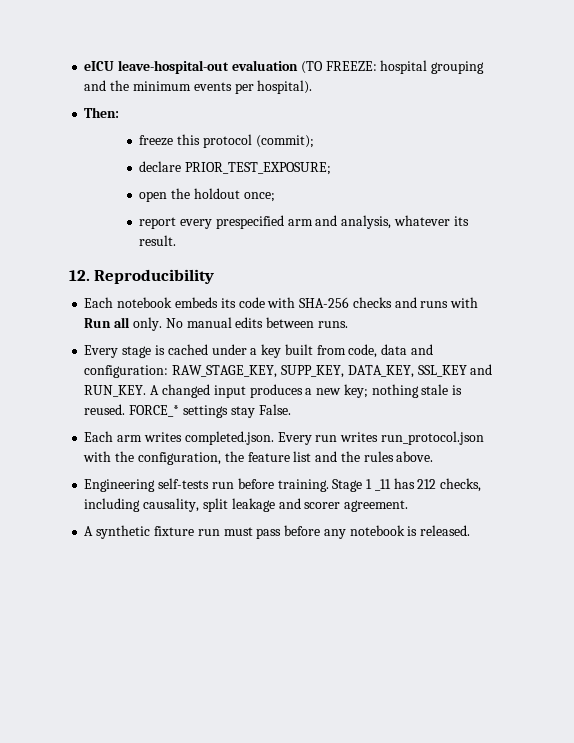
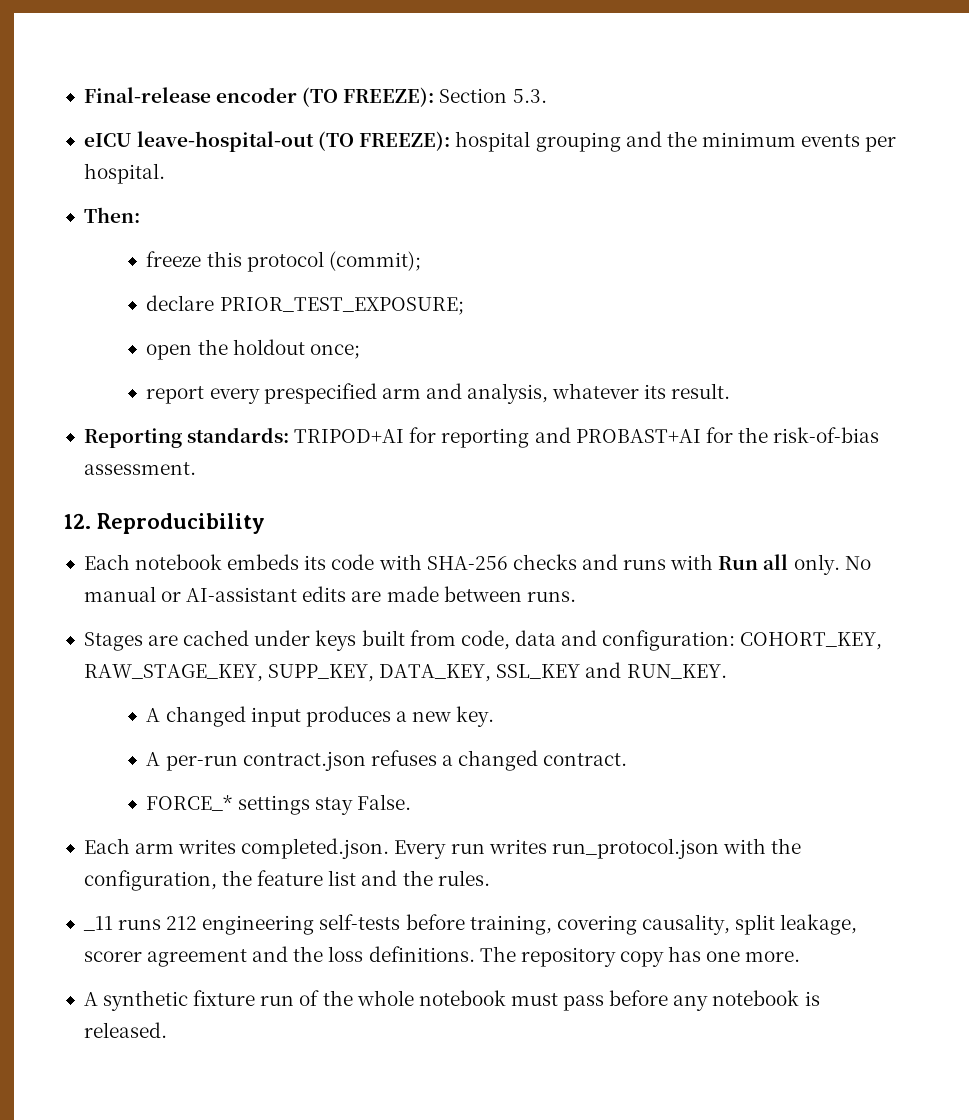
- eICU leave-hospital-out evaluation (TO FREEZE: hospital grouping and the minimum events per hospital).
+ Final-release encoder (TO FREEZE): Section 5.3.
+ eICU leave-hospital-out (TO FREEZE): hospital grouping and the minimum events per hospital.
+ Reporting standards: TRIPOD+AI for reporting and PROBAST+AI for the risk-of-bias assessment.
- No manual edits between runs.
- Every stage is cached under a key built from code, data and configuration: RAW_STAGE_KEY, SUPP_KEY, DATA_KEY, SSL_KEY and RUN_KEY. A changed input produces a new key; nothing stale is reused. FORCE_* settings stay False.
+ No manual or AI-assistant edits are made between runs.
+ Stages are cached under keys built from code, data and configuration: COHORT_KEY, RAW_STAGE_KEY, SUPP_KEY, DATA_KEY, SSL_KEY and RUN_KEY.
+ A changed input produces a new key.
+ A per-run contract.json refuses a changed contract.
+ FORCE_* settings stay False.
- Each arm writes completed.json. Every run writes run_protocol.json with the configuration, the feature list and the rules above.
- Engineering self-tests run before training. Stage 1 _11 has 212 checks, including causality, split leakage and scorer agreement.
+ Each arm writes completed.json. Every run writes run_protocol.json with the configuration, the feature list and the rules.
+ _11 runs 212 engineering self-tests before training, covering causality, split leakage, scorer agreement and the loss definitions. The repository copy has one more.
- A synthetic fixture run must pass before any notebook is released.
+ A synthetic fixture run of the whole notebook must pass before any notebook is released.

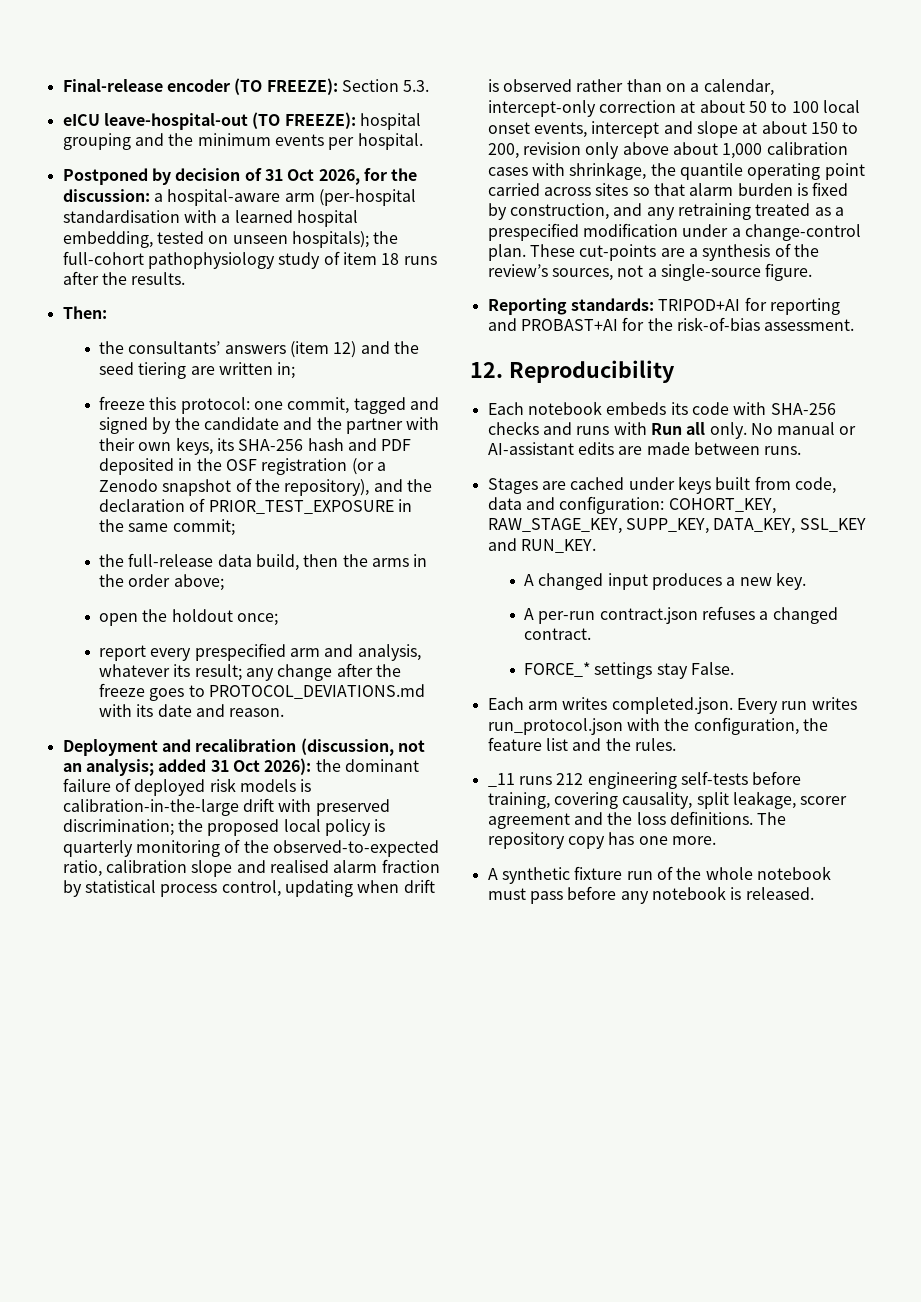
+ Postponed by decision of 31 Oct 2026, for the discussion: a hospital-aware arm (per-hospital standardisation with a learned hospital embedding, tested on unseen hospitals); the full-cohort pathophysiology study of item 18 runs after the results.
  Then:
- freeze this protocol (commit);
- declare PRIOR_TEST_EXPOSURE;
+ the consultants’ answers (item 12) and the seed tiering are written in;
+ freeze this protocol: one commit, tagged and signed by the candidate and the partner with their own keys, its SHA-256 hash and PDF deposited in the OSF registration (or a Zenodo snapshot of the repository), and the declaration of PRIOR_TEST_EXPOSURE in the same commit;
+ the full-release data build, then the arms in the order above;
- report every prespecified arm and analysis, whatever its result.
+ report every prespecified arm and analysis, whatever its result; any change after the freeze goes to PROTOCOL_DEVIATIONS.md with its date and reason.
+ Deployment and recalibration (discussion, not an analysis; added 31 Oct 2026): the dominant failure of deployed risk models is calibration-in-the-large drift with preserved discrimination; the proposed local policy is quarterly monitoring of the observed-to-expected ratio, calibration slope and realised alarm fraction by statistical process control, updating when drift is observed rather than on a calendar, intercept-only correction at about 50 to 100 local onset events, intercept and slope at about 150 to 200, revision only above about 1,000 calibration cases with shrinkage, the quantile operating point carried across sites so that alarm burden is fixed by construction, and any retraining treated as a prespecified modification under a change-control plan. These cut-points are a synthesis of the review’s sources, not a single-source figure.

